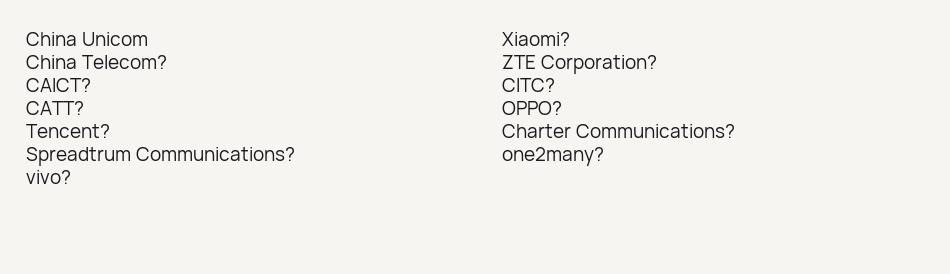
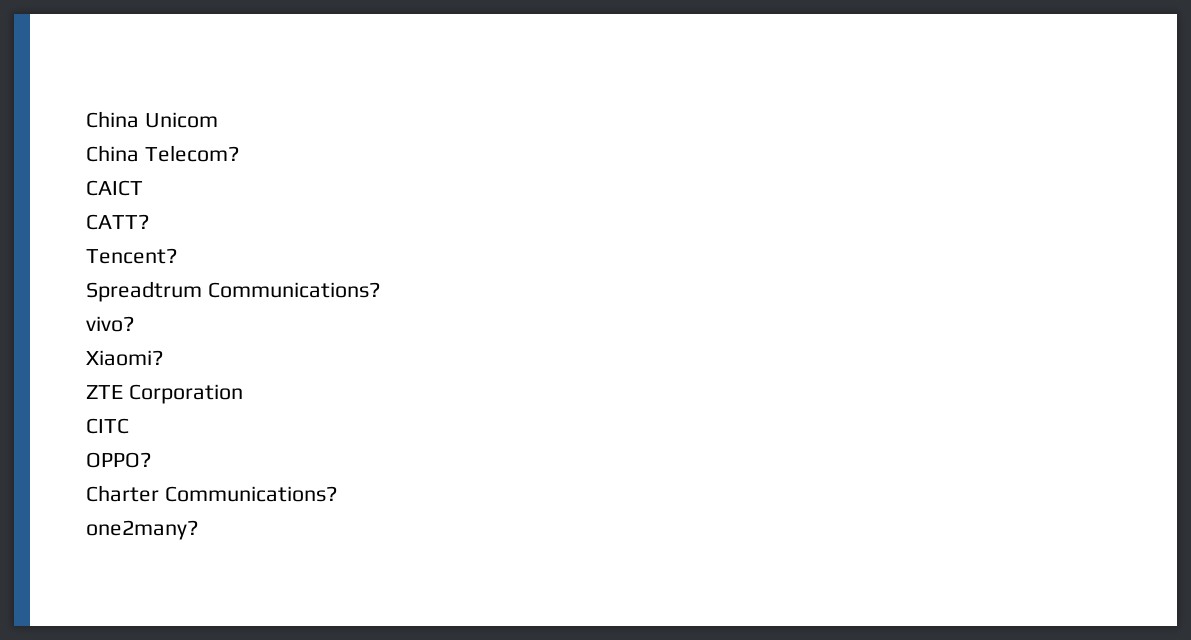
- CAICT?
+ CAICT
- ZTE Corporation?
- CITC?
+ ZTE Corporation
+ CITC

